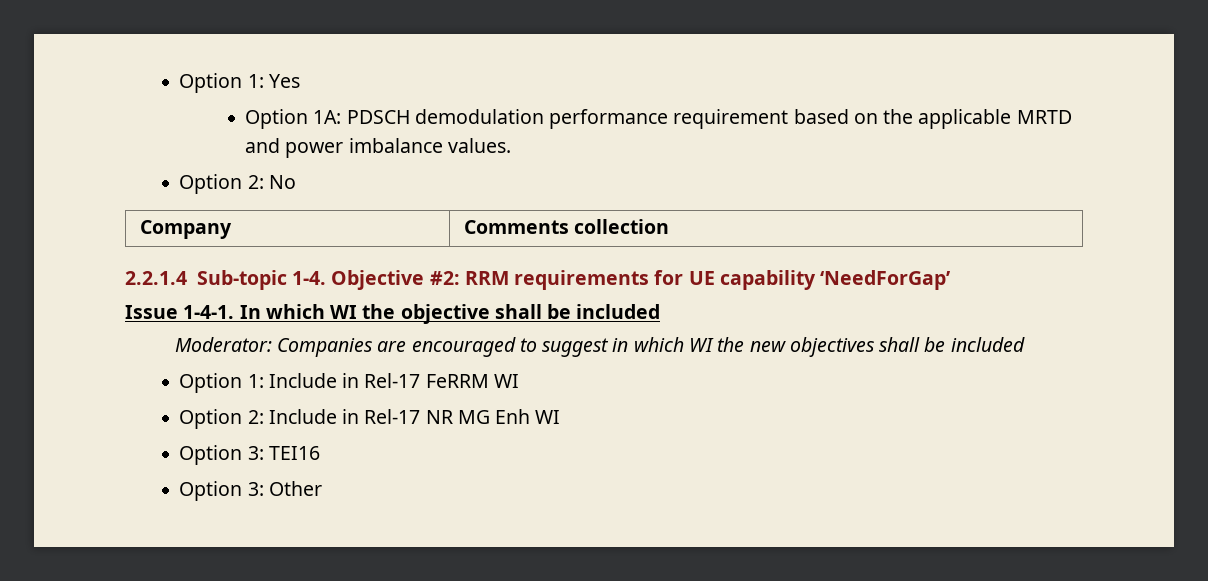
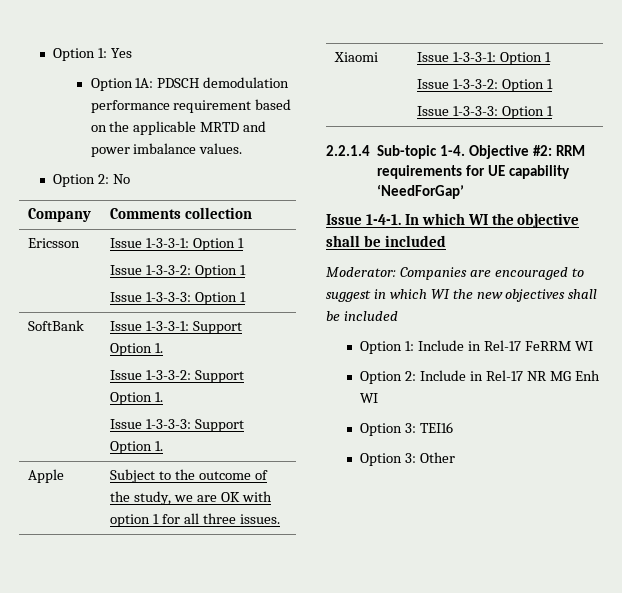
+ Ericsson | Issue 1-3-3-1: Option 1
+ Issue 1-3-3-2: Option 1
+ Issue 1-3-3-3: Option 1
+ SoftBank | Issue 1-3-3-1: Support Option 1.
+ Issue 1-3-3-2: Support Option 1.
+ Issue 1-3-3-3: Support Option 1.
+ Apple | Subject to the outcome of the study, we are OK with option 1 for all three issues.
+ Xiaomi | Issue 1-3-3-1: Option 1
+ Issue 1-3-3-2: Option 1
+ Issue 1-3-3-3: Option 1

